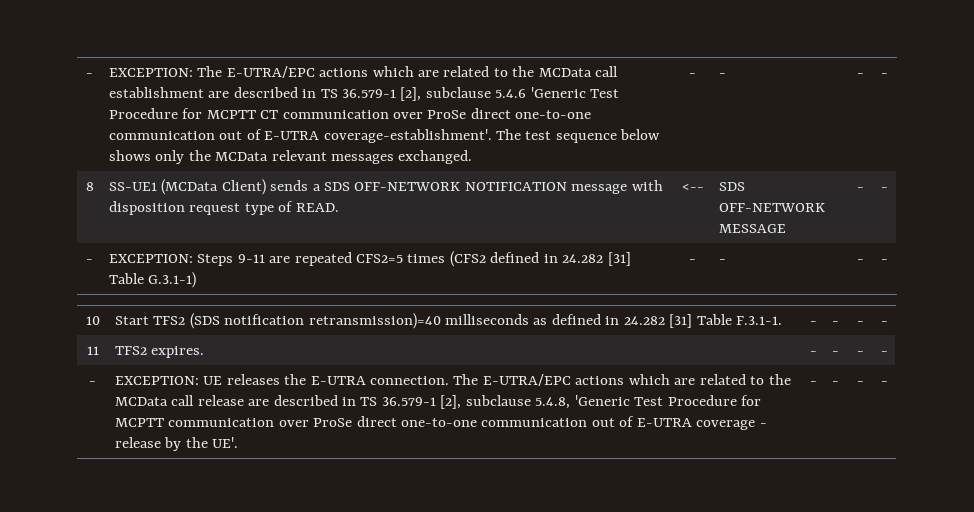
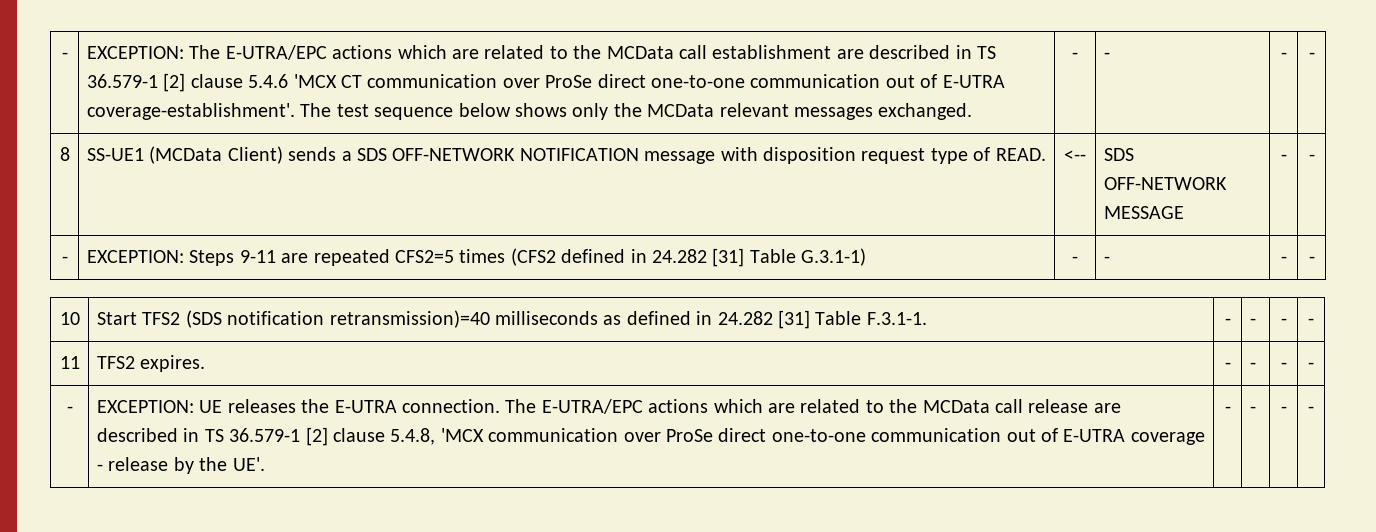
- EXCEPTION: The E-UTRA/EPC actions which are related to the MCData call establishment are described in TS 36.579-1 [2], subclause 5.4.6 'Generic Test Procedure for MCPTT CT communication over ProSe direct one-to-one communication out of E-UTRA coverage-establishment'.
+ EXCEPTION: The E-UTRA/EPC actions which are related to the MCData call establishment are described in TS 36.579-1 [2] clause 5.4.6 'MCX CT communication over ProSe direct one-to-one communication out of E-UTRA coverage-establishment'.
- The E-UTRA/EPC actions which are related to the MCData call release are described in TS 36.579-1 [2], subclause 5.4.8, 'Generic Test Procedure for MCPTT communication over ProSe direct one-to-one communication out of E-UTRA coverage - release by the UE'.
+ The E-UTRA/EPC actions which are related to the MCData call release are described in TS 36.579-1 [2] clause 5.4.8, 'MCX communication over ProSe direct one-to-one communication out of E-UTRA coverage - release by the UE'.

